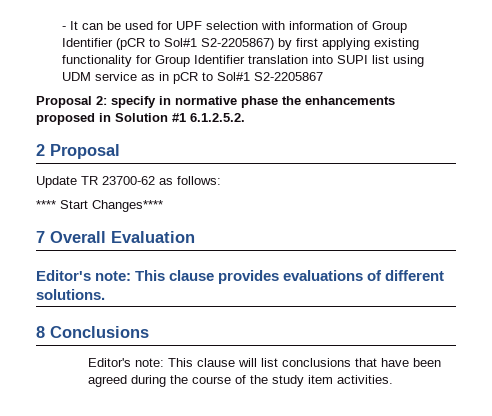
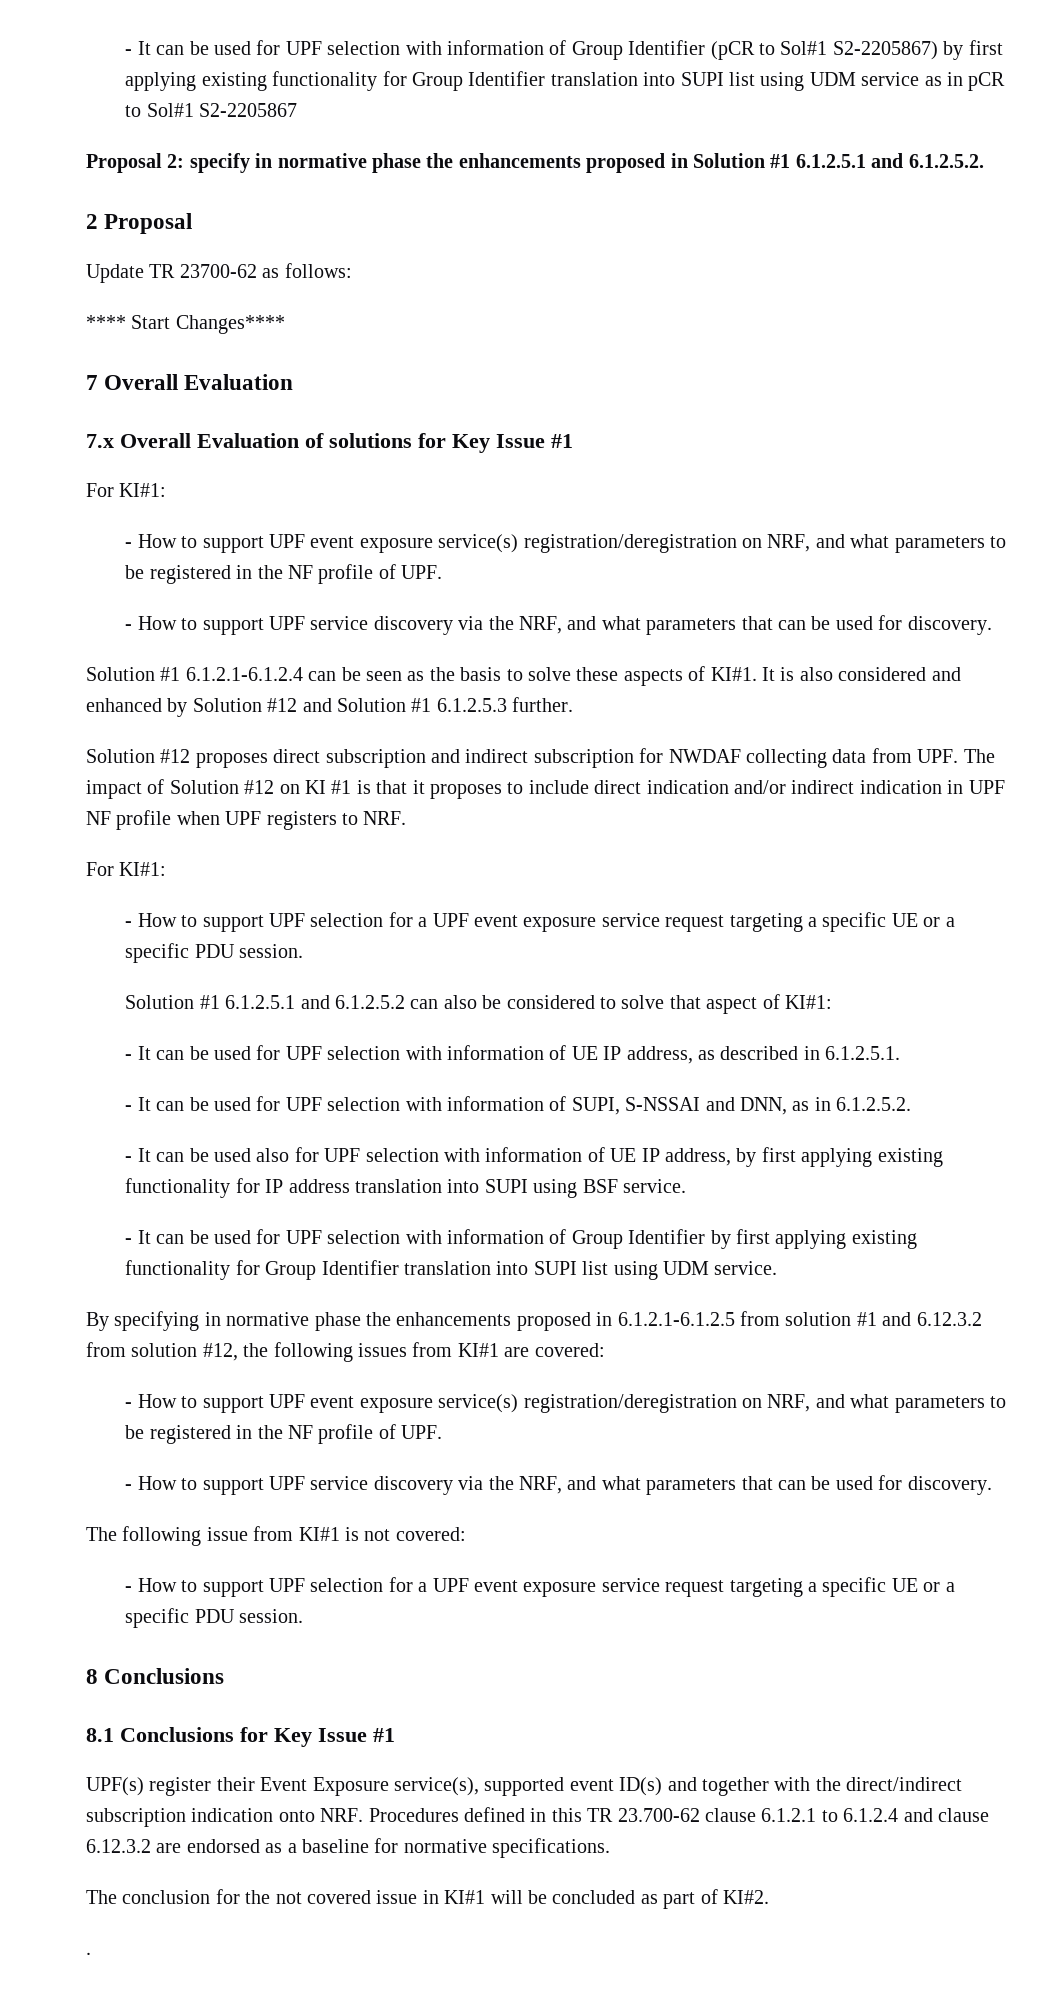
- Proposal 2: specify in normative phase the enhancements proposed in Solution #1 6.1.2.5.2.
+ Proposal 2: specify in normative phase the enhancements proposed in Solution #1 6.1.2.5.1 and 6.1.2.5.2.
- Editor's note: This clause provides evaluations of different solutions.
+ 7.x Overall Evaluation of solutions for Key Issue #1
+ For KI#1:
+ - How to support UPF event exposure service(s) registration/deregistration on NRF, and what parameters to be registered in the NF profile of UPF.
+ - How to support UPF service discovery via the NRF, and what parameters that can be used for discovery.
+ Solution #1 6.1.2.1-6.1.2.4 can be seen as the basis to solve these aspects of KI#1. It is also considered and enhanced by Solution #12 and Solution #1 6.1.2.5.3 further.
+ Solution #12 proposes direct subscription and indirect subscription for NWDAF collecting data from UPF. The impact of Solution #12 on KI #1 is that it proposes to include direct indication and/or indirect indication in UPF NF profile when UPF registers to NRF.
+ For KI#1:
+ - How to support UPF selection for a UPF event exposure service request targeting a specific UE or a specific PDU session.
+ Solution #1 6.1.2.5.1 and 6.1.2.5.2 can also be considered to solve that aspect of KI#1:
+ - It can be used for UPF selection with information of UE IP address, as described in 6.1.2.5.1.
+ - It can be used for UPF selection with information of SUPI, S-NSSAI and DNN, as in 6.1.2.5.2.
+ - It can be used also for UPF selection with information of UE IP address, by first applying existing functionality for IP address translation into SUPI using BSF service.
+ - It can be used for UPF selection with information of Group Identifier by first applying existing functionality for Group Identifier translation into SUPI list using UDM service.
+ By specifying in normative phase the enhancements proposed in 6.1.2.1-6.1.2.5 from solution #1 and 6.12.3.2 from solution #12, the following issues from KI#1 are covered:
+ - How to support UPF event exposure service(s) registration/deregistration on NRF, and what parameters to be registered in the NF profile of UPF.
+ - How to support UPF service discovery via the NRF, and what parameters that can be used for discovery.
+ The following issue from KI#1 is not covered:
+ - How to support UPF selection for a UPF event exposure service request targeting a specific UE or a specific PDU session.
  8 Conclusions
- Editor's note: This clause will list conclusions that have been agreed during the course of the study item activities.
+ 8.1 Conclusions for Key Issue #1
+ UPF(s) register their Event Exposure service(s), supported event ID(s) and together with the direct/indirect subscription indication onto NRF. Procedures defined in this TR 23.700-62 clause 6.1.2.1 to 6.1.2.4 and clause 6.12.3.2 are endorsed as a baseline for normative specifications.
+ The conclusion for the not covered issue in KI#1 will be concluded as part of KI#2.
+ .

